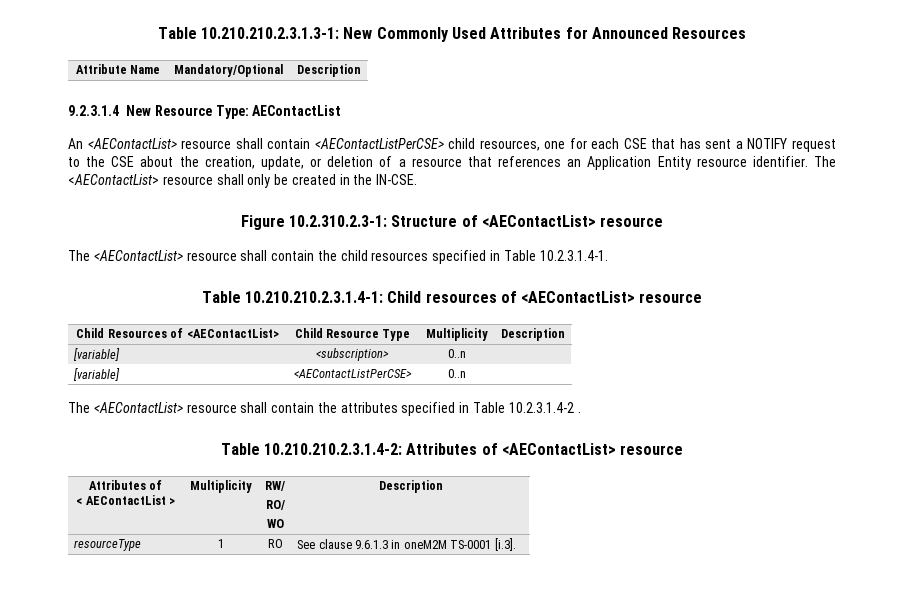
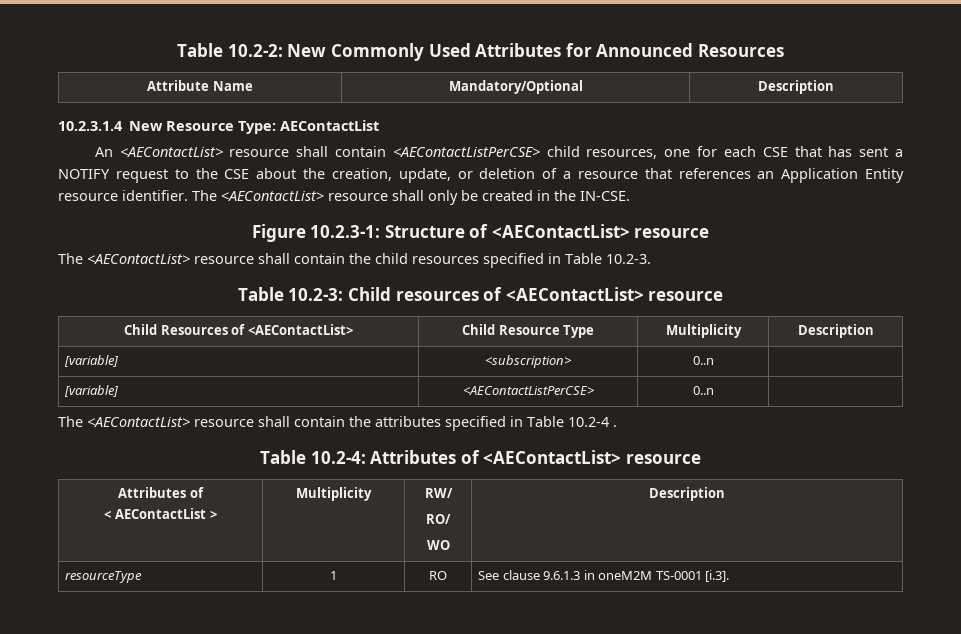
- Table 10.210.210.2.3.1.3-1: New Commonly Used Attributes for Announced Resources
+ Table 10.2-2: New Commonly Used Attributes for Announced Resources
- 9.2.3.1.4 New Resource Type: AEContactList
+ 10.2.3.1.4 New Resource Type: AEContactList
- Figure 10.2.310.2.3-1: Structure of <AEContactList> resource
+ Figure 10.2.3-1: Structure of <AEContactList> resource
- The <AEContactList> resource shall contain the child resources specified in Table 10.2.3.1.4-1.
- Table 10.210.210.2.3.1.4-1: Child resources of <AEContactList> resource
+ The <AEContactList> resource shall contain the child resources specified in Table 10.2-3.
+ Table 10.2-3: Child resources of <AEContactList> resource
- The <AEContactList> resource shall contain the attributes specified in Table 10.2.3.1.4-2 .
+ The <AEContactList> resource shall contain the attributes specified in Table 10.2-4 .
- Table 10.210.210.2.3.1.4-2: Attributes of <AEContactList> resource
+ Table 10.2-4: Attributes of <AEContactList> resource

